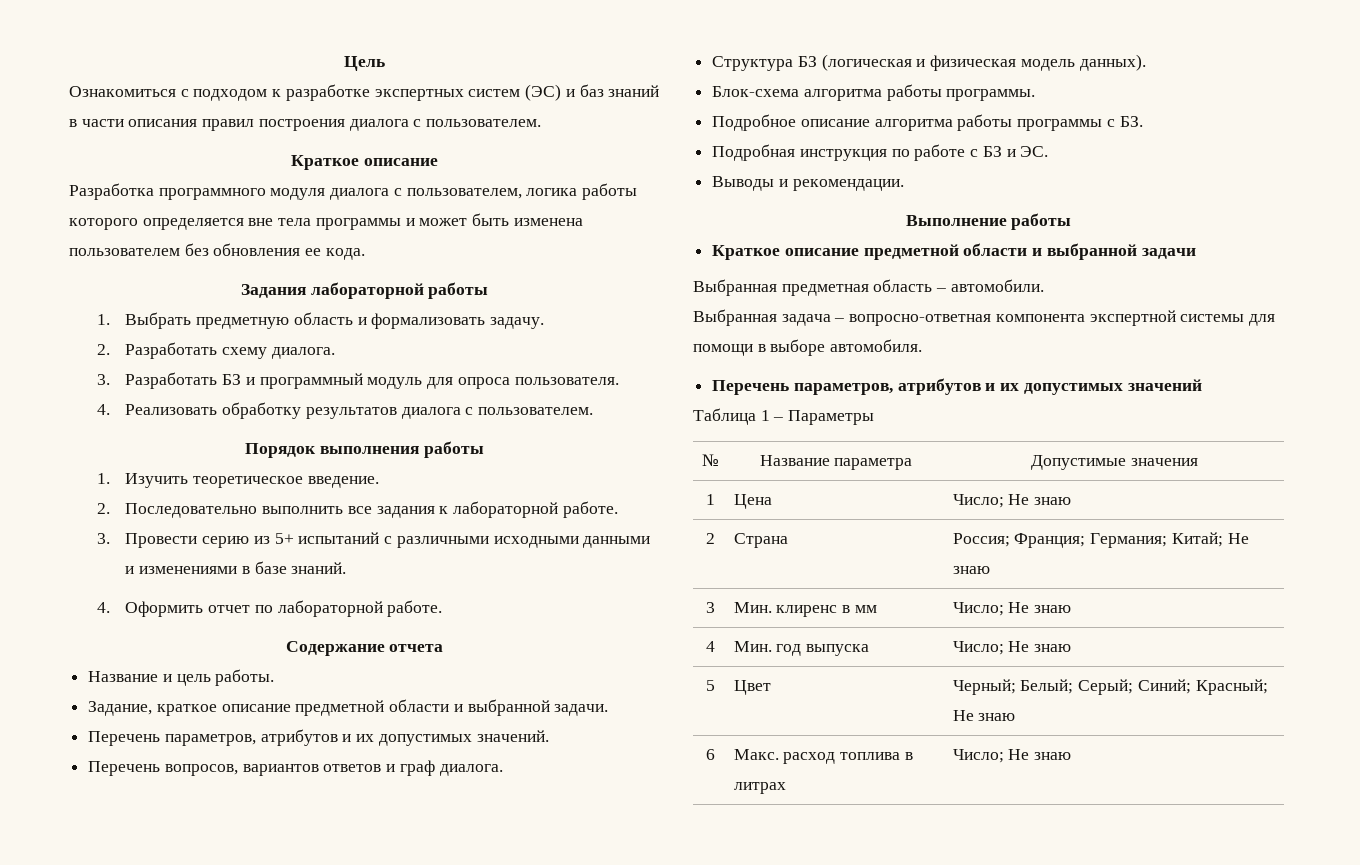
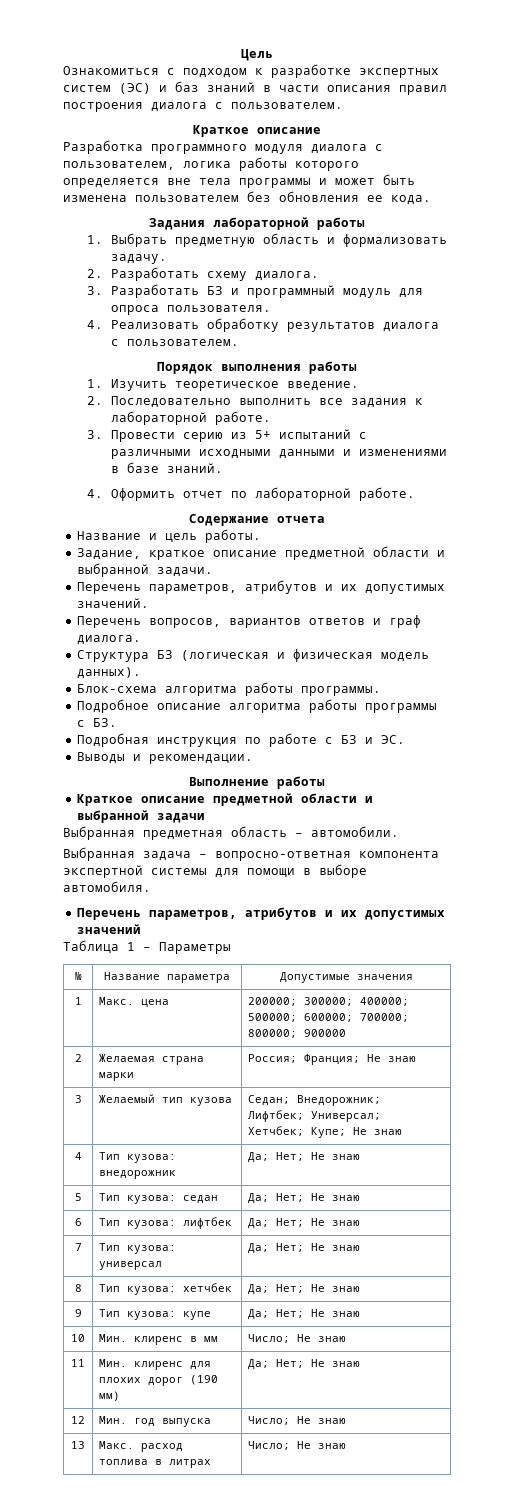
- 1 | Цена | Число; Не знаю
- 2 | Страна | Россия; Франция; Германия; Китай; Не знаю
+ 1 | Макс. цена | 200000; 300000; 400000; 500000; 600000; 700000; 800000; 900000
+ 2 | Желаемая страна марки | Россия; Франция; Не знаю
- 3 | Мин. клиренс в мм | Число; Не знаю
+ 3 | Желаемый тип кузова | Седан; Внедорожник; Лифтбек; Универсал; Хетчбек; Купе; Не знаю
+ 4 | Тип кузова: внедорожник | Да; Нет; Не знаю
+ 5 | Тип кузова: седан | Да; Нет; Не знаю
+ 6 | Тип кузова: лифтбек | Да; Нет; Не знаю
+ 7 | Тип кузова: универсал | Да; Нет; Не знаю
+ 8 | Тип кузова: хетчбек | Да; Нет; Не знаю
+ 9 | Тип кузова: купе | Да; Нет; Не знаю
+ 10 | Мин. клиренс в мм | Число; Не знаю
- 4 | Мин. год выпуска | Число; Не знаю
+ 11 | Мин. клиренс для плохих дорог (190 мм) | Да; Нет; Не знаю
+ 12 | Мин. год выпуска | Число; Не знаю
- 5 | Цвет | Черный; Белый; Серый; Синий; Красный; Не знаю
- 6 | Макс. расход топлива в литрах | Число; Не знаю
+ 13 | Макс. расход топлива в литрах | Число; Не знаю

